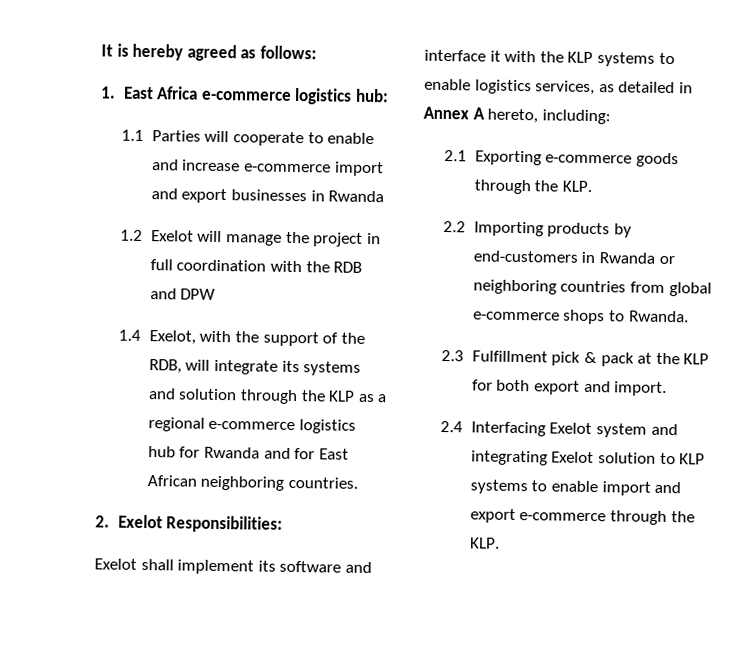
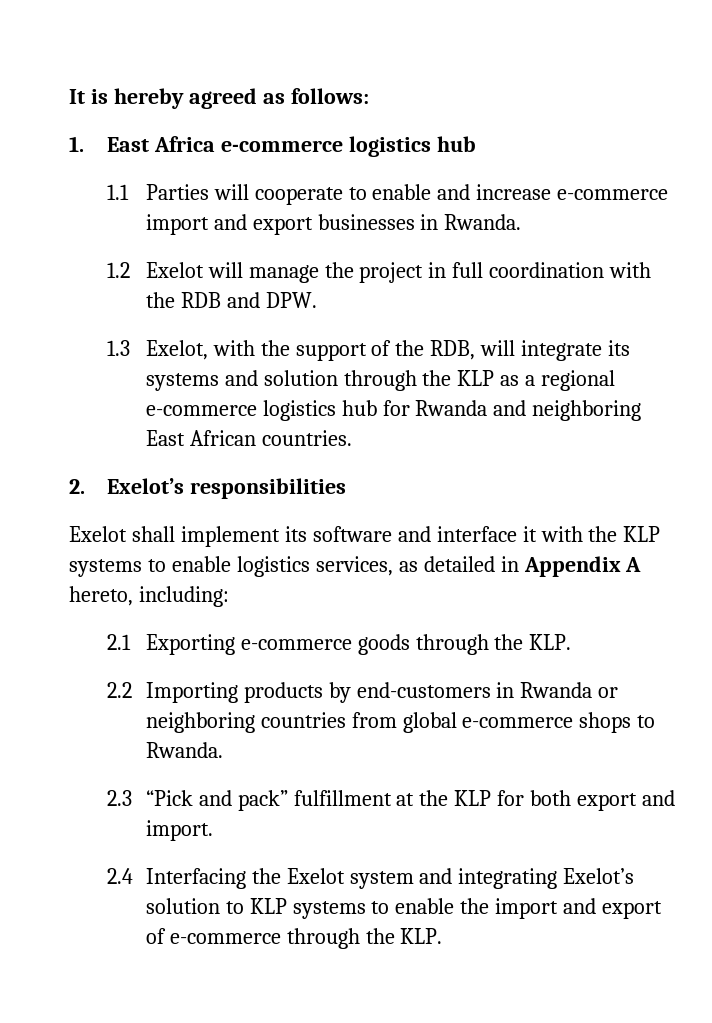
- 1. East Africa e-commerce logistics hub:
+ 1. East Africa e-commerce logistics hub
- 1.1 Parties will cooperate to enable and increase e-commerce import and export businesses in Rwanda
+ 1.1 Parties will cooperate to enable and increase e-commerce import and export businesses in Rwanda.
- 1.2 Exelot will manage the project in full coordination with the RDB and DPW
- 1.4 Exelot, with the support of the RDB, will integrate its systems and solution through the KLP as a regional e-commerce logistics hub for Rwanda and for East African neighboring countries.
+ 1.2 Exelot will manage the project in full coordination with the RDB and DPW.
+ 1.3 Exelot, with the support of the RDB, will integrate its systems and solution through the KLP as a regional e-commerce logistics hub for Rwanda and neighboring East African countries.
- 2. Exelot Responsibilities:
+ 2. Exelot’s responsibilities
- Exelot shall implement its software and interface it with the KLP systems to enable logistics services, as detailed in Annex A hereto, including:
+ Exelot shall implement its software and interface it with the KLP systems to enable logistics services, as detailed in Appendix A hereto, including:
- 2.3 Fulfillment pick & pack at the KLP for both export and import.
+ 2.3 “Pick and pack” fulfillment at the KLP for both export and import.
- 2.4 Interfacing Exelot system and integrating Exelot solution to KLP systems to enable import and export e-commerce through the KLP.
+ 2.4 Interfacing the Exelot system and integrating Exelot’s solution to KLP systems to enable the import and export of e-commerce through the KLP.

